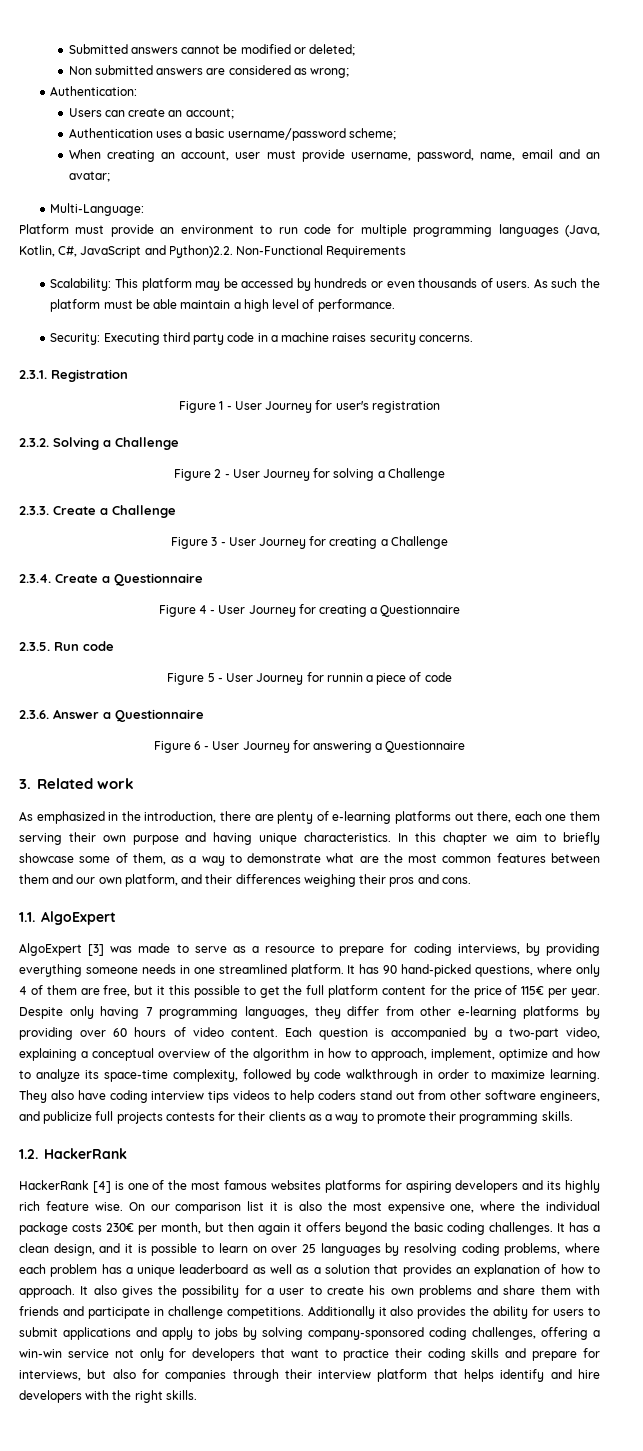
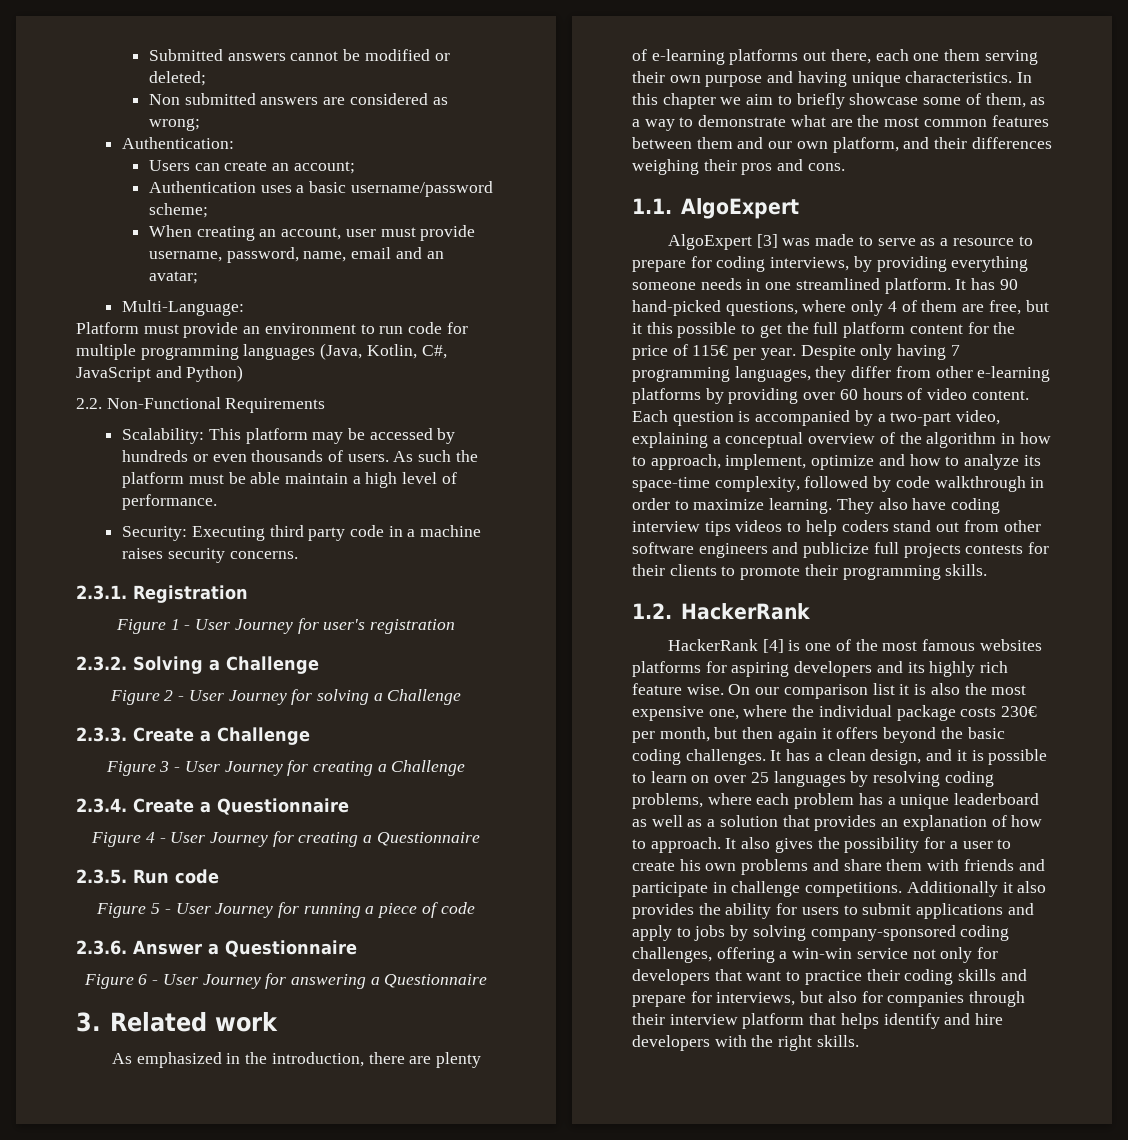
- Platform must provide an environment to run code for multiple programming languages (Java, Kotlin, C#, JavaScript and Python)2.2. Non-Functional Requirements
+ Platform must provide an environment to run code for multiple programming languages (Java, Kotlin, C#, JavaScript and Python)
+ 2.2. Non-Functional Requirements
- Figure 5 - User Journey for runnin a piece of code
+ Figure 5 - User Journey for running a piece of code
- They also have coding interview tips videos to help coders stand out from other software engineers, and publicize full projects contests for their clients as a way to promote their programming skills.
+ They also have coding interview tips videos to help coders stand out from other software engineers and publicize full projects contests for their clients to promote their programming skills.

